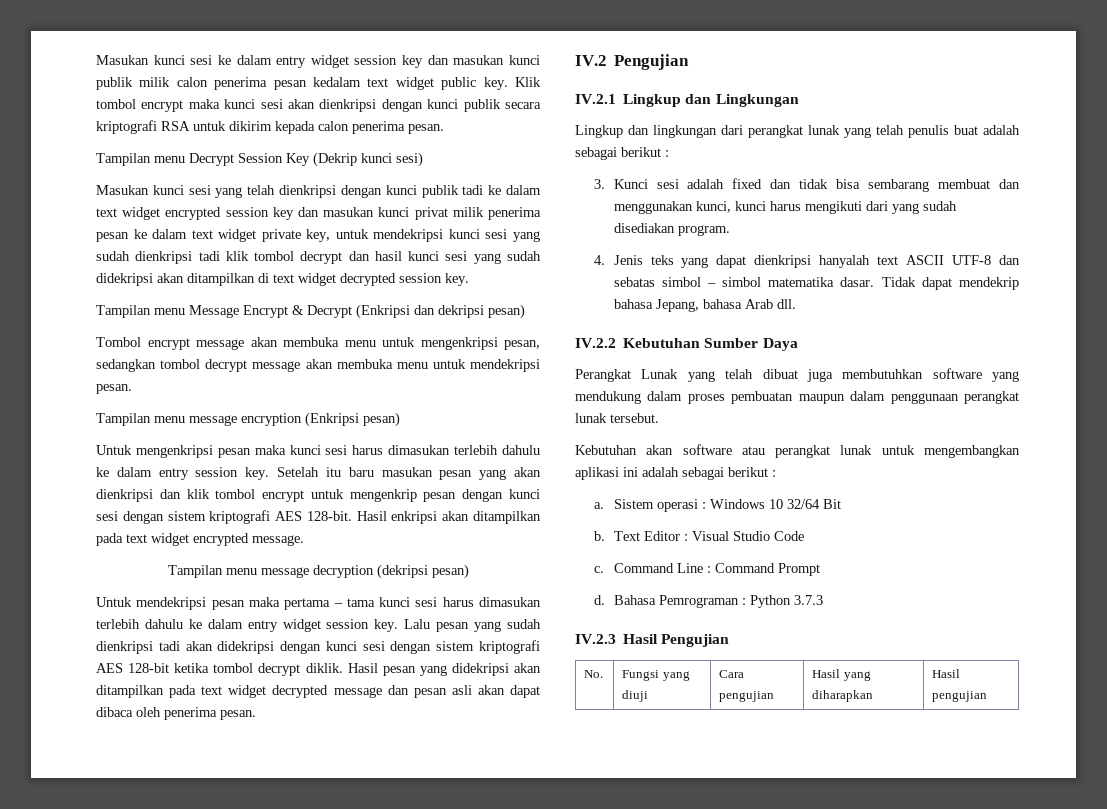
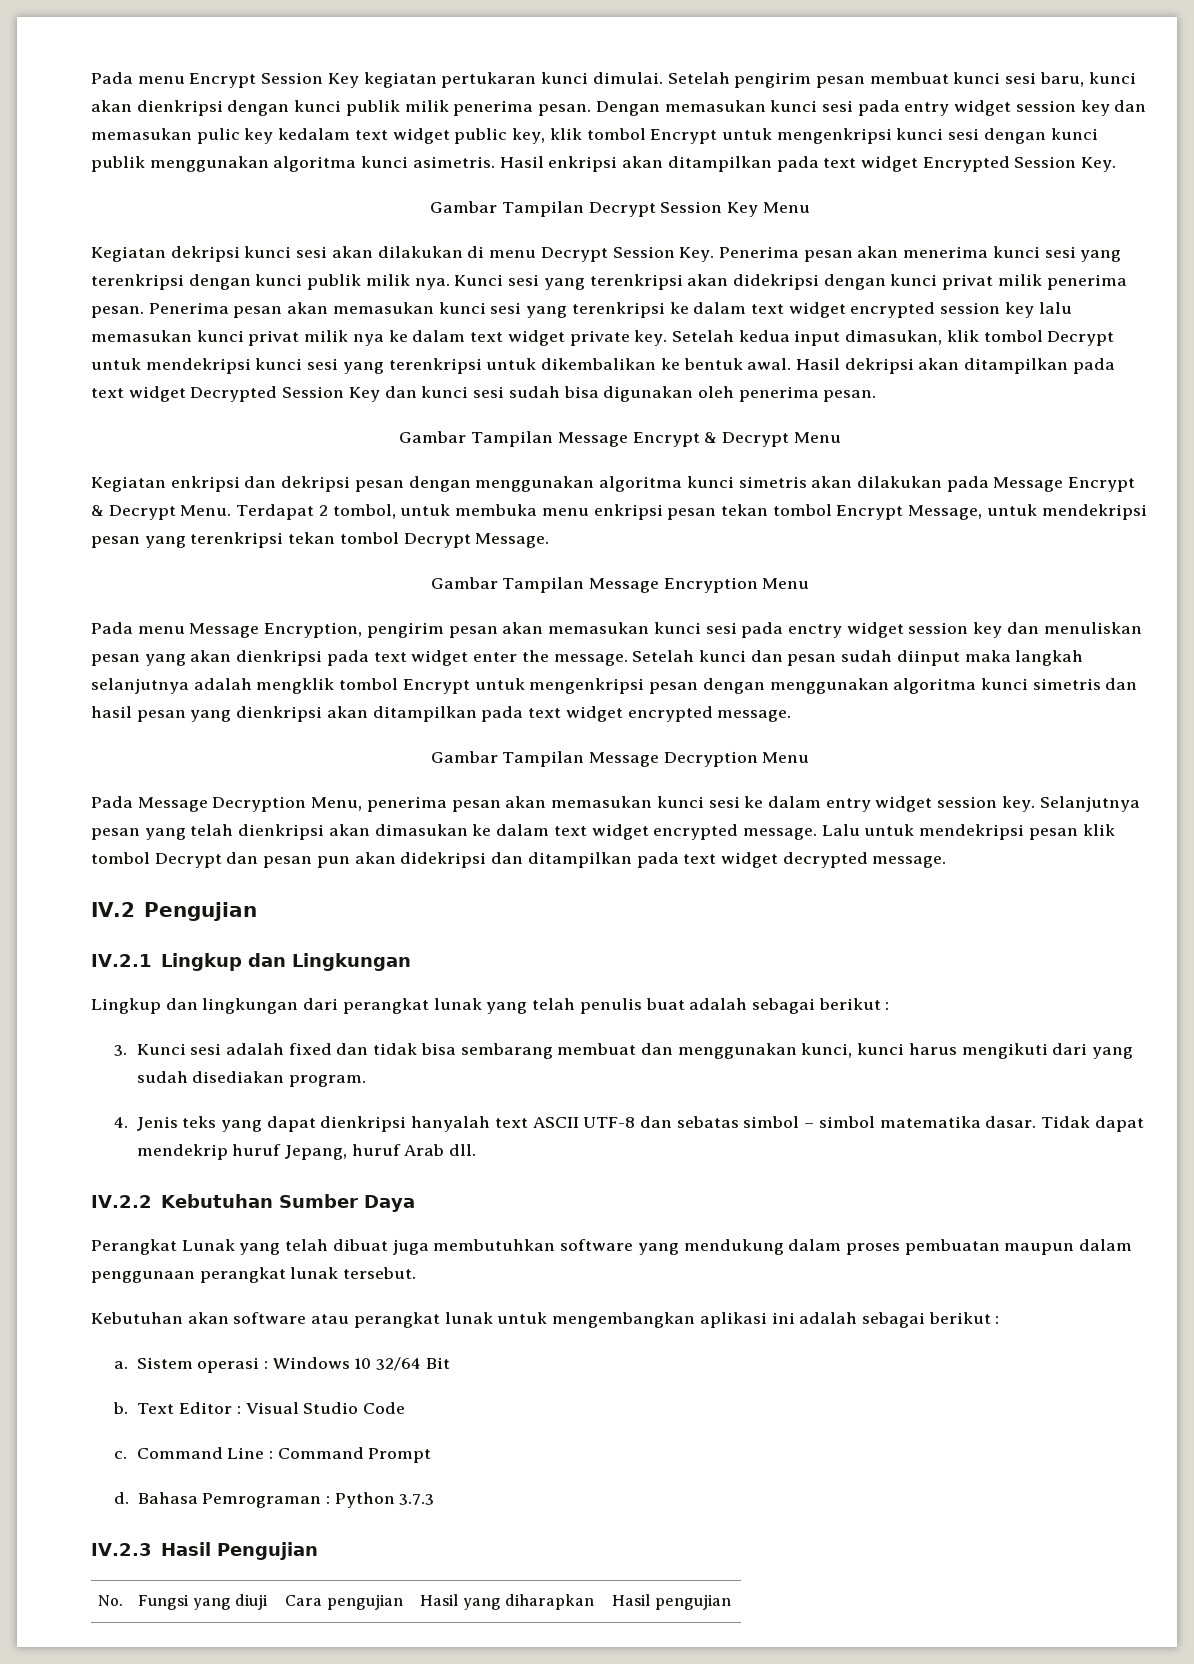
- Masukan kunci sesi ke dalam entry widget session key dan masukan kunci publik milik calon penerima pesan kedalam text widget public key. Klik tombol encrypt maka kunci sesi akan dienkripsi dengan kunci publik secara kriptografi RSA untuk dikirim kepada calon penerima pesan.
- Tampilan menu Decrypt Session Key (Dekrip kunci sesi)
- Masukan kunci sesi yang telah dienkripsi dengan kunci publik tadi ke dalam text widget encrypted session key dan masukan kunci privat milik penerima pesan ke dalam text widget private key, untuk mendekripsi kunci sesi yang sudah dienkripsi tadi klik tombol decrypt dan hasil kunci sesi yang sudah didekripsi akan ditampilkan di text widget decrypted session key.
- Tampilan menu Message Encrypt & Decrypt (Enkripsi dan dekripsi pesan)
- Tombol encrypt message akan membuka menu untuk mengenkripsi pesan, sedangkan tombol decrypt message akan membuka menu untuk mendekripsi pesan.
- Tampilan menu message encryption (Enkripsi pesan)
- Untuk mengenkripsi pesan maka kunci sesi harus dimasukan terlebih dahulu ke dalam entry session key. Setelah itu baru masukan pesan yang akan dienkripsi dan klik tombol encrypt untuk mengenkrip pesan dengan kunci sesi dengan sistem kriptografi AES 128-bit. Hasil enkripsi akan ditampilkan pada text widget encrypted message.
+ Pada menu Encrypt Session Key kegiatan pertukaran kunci dimulai. Setelah pengirim pesan membuat kunci sesi baru, kunci akan dienkripsi dengan kunci publik milik penerima pesan. Dengan memasukan kunci sesi pada entry widget session key dan memasukan pulic key kedalam text widget public key, klik tombol Encrypt untuk mengenkripsi kunci sesi dengan kunci publik menggunakan algoritma kunci asimetris. Hasil enkripsi akan ditampilkan pada text widget Encrypted Session Key.
+ Gambar Tampilan Decrypt Session Key Menu
+ Kegiatan dekripsi kunci sesi akan dilakukan di menu Decrypt Session Key. Penerima pesan akan menerima kunci sesi yang terenkripsi dengan kunci publik milik nya. Kunci sesi yang terenkripsi akan didekripsi dengan kunci privat milik penerima pesan. Penerima pesan akan memasukan kunci sesi yang terenkripsi ke dalam text widget encrypted session key lalu memasukan kunci privat milik nya ke dalam text widget private key. Setelah kedua input dimasukan, klik tombol Decrypt untuk mendekripsi kunci sesi yang terenkripsi untuk dikembalikan ke bentuk awal. Hasil dekripsi akan ditampilkan pada text widget Decrypted Session Key dan kunci sesi sudah bisa digunakan oleh penerima pesan.
+ Gambar Tampilan Message Encrypt & Decrypt Menu
+ Kegiatan enkripsi dan dekripsi pesan dengan menggunakan algoritma kunci simetris akan dilakukan pada Message Encrypt & Decrypt Menu. Terdapat 2 tombol, untuk membuka menu enkripsi pesan tekan tombol Encrypt Message, untuk mendekripsi pesan yang terenkripsi tekan tombol Decrypt Message.
+ Gambar Tampilan Message Encryption Menu
+ Pada menu Message Encryption, pengirim pesan akan memasukan kunci sesi pada enctry widget session key dan menuliskan pesan yang akan dienkripsi pada text widget enter the message. Setelah kunci dan pesan sudah diinput maka langkah selanjutnya adalah mengklik tombol Encrypt untuk mengenkripsi pesan dengan menggunakan algoritma kunci simetris dan hasil pesan yang dienkripsi akan ditampilkan pada text widget encrypted message.
- Tampilan menu message decryption (dekripsi pesan)
- Untuk mendekripsi pesan maka pertama – tama kunci sesi harus dimasukan terlebih dahulu ke dalam entry widget session key.
+ Gambar Tampilan Message Decryption Menu
+ Pada Message Decryption Menu, penerima pesan akan memasukan kunci sesi ke dalam entry widget session key.
- Lalu pesan yang sudah dienkripsi tadi akan didekripsi dengan kunci sesi dengan sistem kriptografi AES 128-bit ketika tombol decrypt diklik. Hasil pesan yang didekripsi akan ditampilkan pada text widget decrypted message dan pesan asli akan dapat dibaca oleh penerima pesan.
+ Selanjutnya pesan yang telah dienkripsi akan dimasukan ke dalam text widget encrypted message. Lalu untuk mendekripsi pesan klik tombol Decrypt dan pesan pun akan didekripsi dan ditampilkan pada text widget decrypted message.
- Tidak dapat mendekrip bahasa Jepang, bahasa Arab dll.
+ Tidak dapat mendekrip huruf Jepang, huruf Arab dll.

